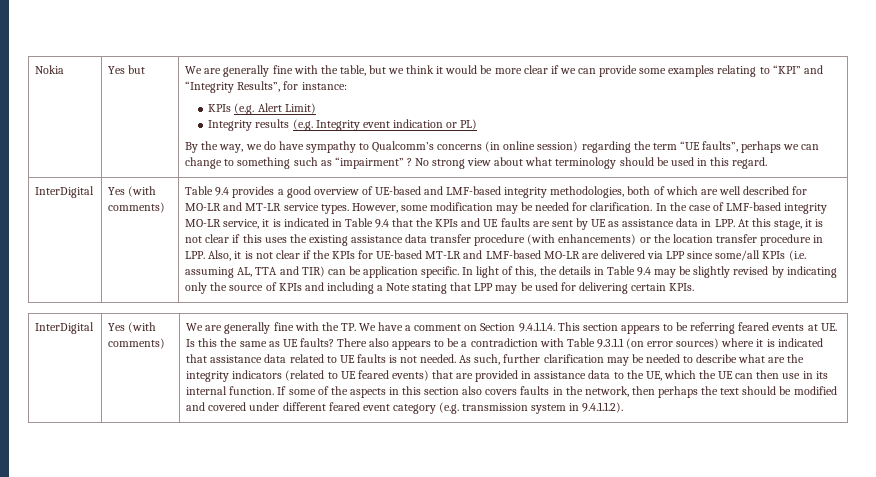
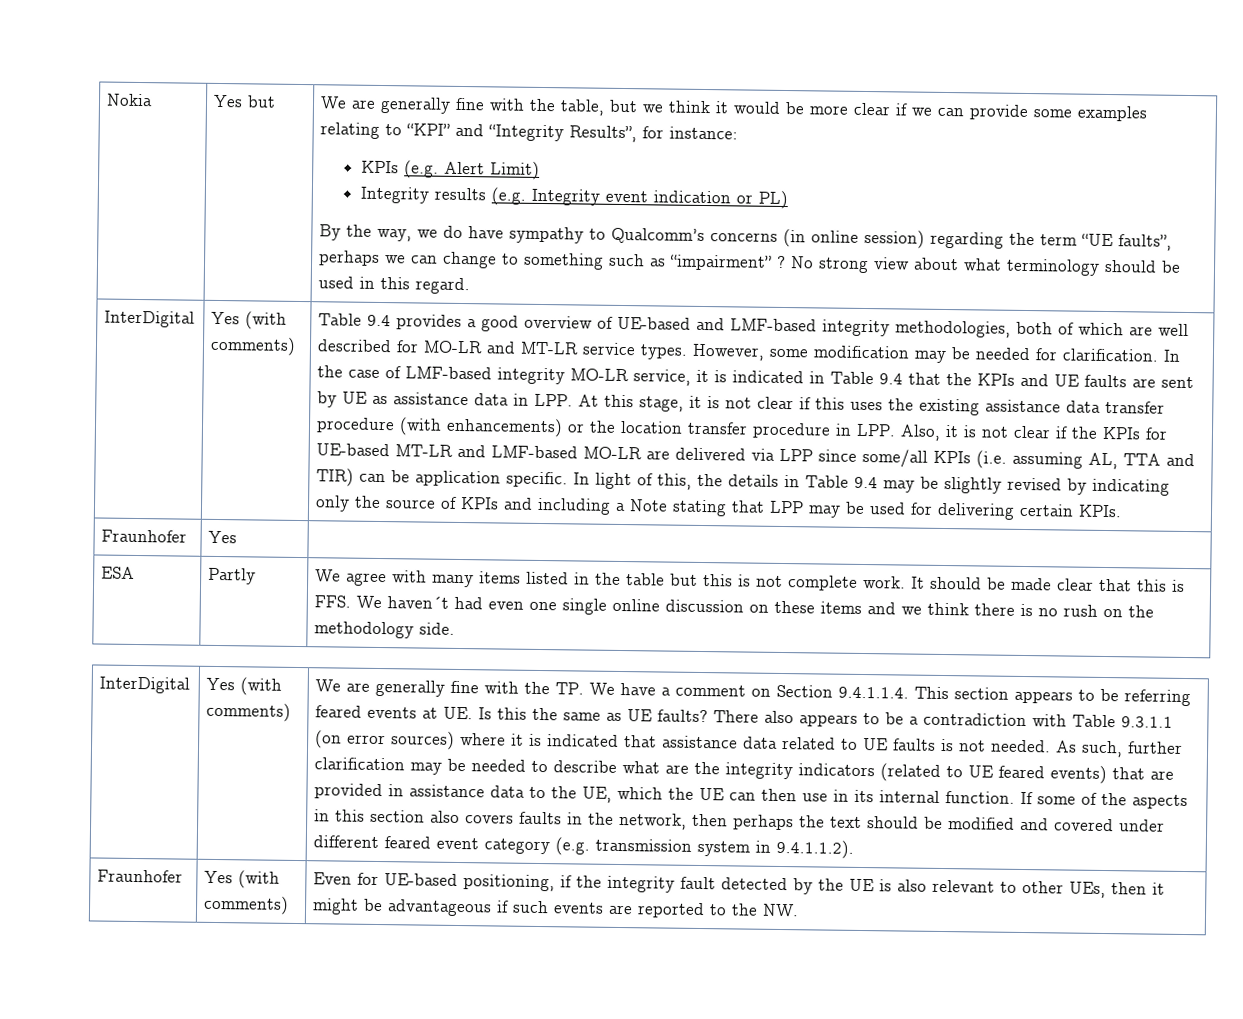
+ Fraunhofer | Yes |
+ ESA | Partly | We agree with many items listed in the table but this is not complete work. It should be made clear that this is FFS. We haven´t had even one single online discussion on these items and we think there is no rush on the methodology side.
+ Fraunhofer | Yes (with comments) | Even for UE-based positioning, if the integrity fault detected by the UE is also relevant to other UEs, then it might be advantageous if such events are reported to the NW.

